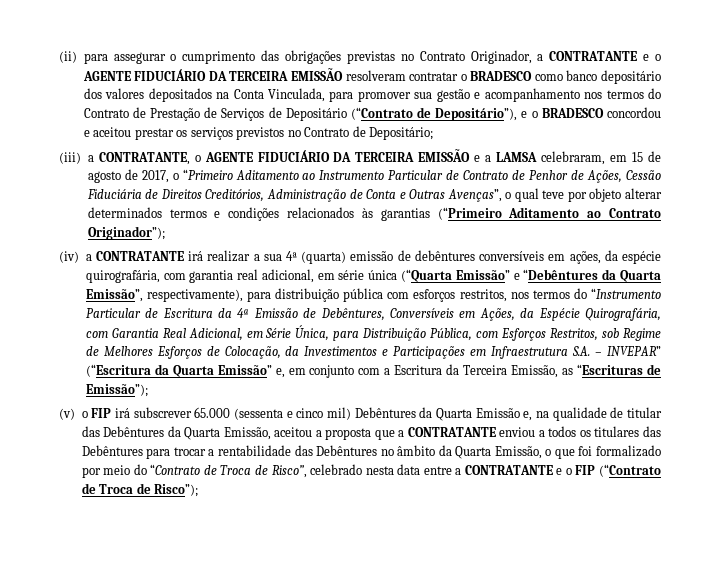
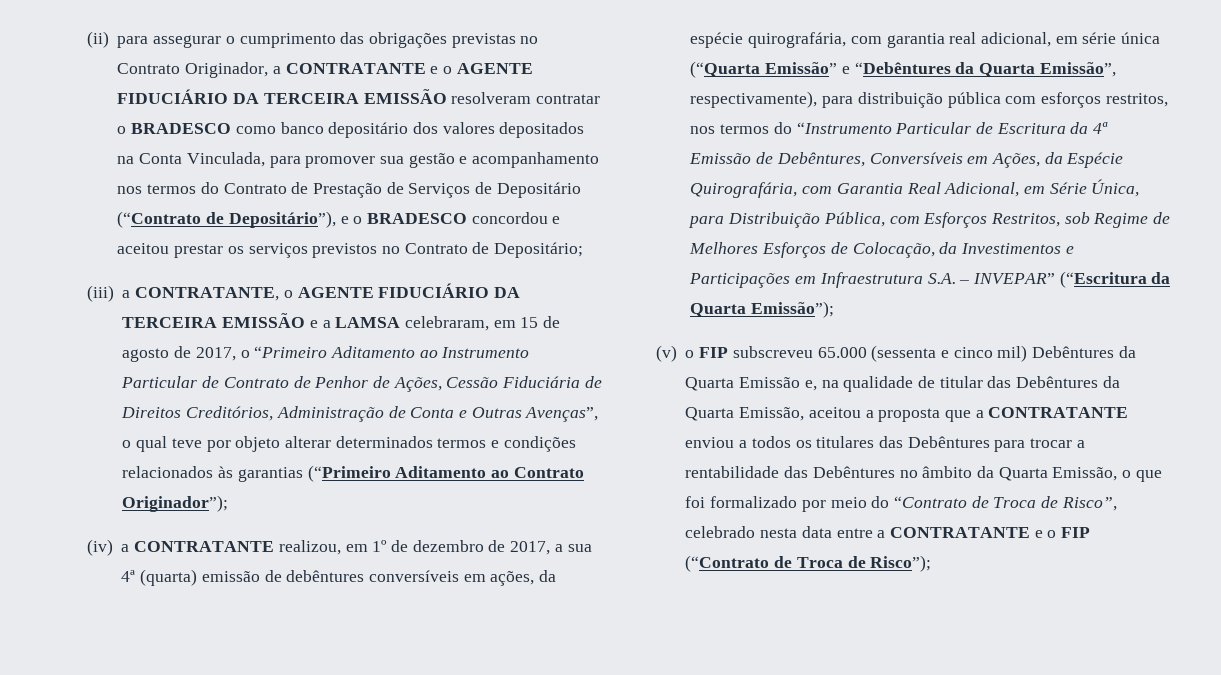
- (iv) a CONTRATANTE irá realizar a sua 4ª (quarta) emissão de debêntures conversíveis em ações, da espécie quirografária, com garantia real adicional, em série única (“Quarta Emissão” e “Debêntures da Quarta Emissão”, respectivamente), para distribuição pública com esforços restritos, nos termos do “Instrumento Particular de Escritura da 4ª Emissão de Debêntures, Conversíveis em Ações, da Espécie Quirografária, com Garantia Real Adicional, em Série Única, para Distribuição Pública, com Esforços Restritos, sob Regime de Melhores Esforços de Colocação, da Investimentos e Participações em Infraestrutura S.A. – INVEPAR” (“Escritura da Quarta Emissão” e, em conjunto com a Escritura da Terceira Emissão, as “Escrituras de Emissão”);
+ (iv) a CONTRATANTE realizou, em 1º de dezembro de 2017, a sua 4ª (quarta) emissão de debêntures conversíveis em ações, da espécie quirografária, com garantia real adicional, em série única (“Quarta Emissão” e “Debêntures da Quarta Emissão”, respectivamente), para distribuição pública com esforços restritos, nos termos do “Instrumento Particular de Escritura da 4ª Emissão de Debêntures, Conversíveis em Ações, da Espécie Quirografária, com Garantia Real Adicional, em Série Única, para Distribuição Pública, com Esforços Restritos, sob Regime de Melhores Esforços de Colocação, da Investimentos e Participações em Infraestrutura S.A. – INVEPAR” (“Escritura da Quarta Emissão”);
- (v) o FIP irá subscrever 65.000 (sessenta e cinco mil) Debêntures da Quarta Emissão e, na qualidade de titular das Debêntures da Quarta Emissão, aceitou a proposta que a CONTRATANTE enviou a todos os titulares das Debêntures para trocar a rentabilidade das Debêntures no âmbito da Quarta Emissão, o que foi formalizado por meio do “Contrato de Troca de Risco”, celebrado nesta data entre a CONTRATANTE e o FIP (“Contrato de Troca de Risco”);
+ (v) o FIP subscreveu 65.000 (sessenta e cinco mil) Debêntures da Quarta Emissão e, na qualidade de titular das Debêntures da Quarta Emissão, aceitou a proposta que a CONTRATANTE enviou a todos os titulares das Debêntures para trocar a rentabilidade das Debêntures no âmbito da Quarta Emissão, o que foi formalizado por meio do “Contrato de Troca de Risco”, celebrado nesta data entre a CONTRATANTE e o FIP (“Contrato de Troca de Risco”);

